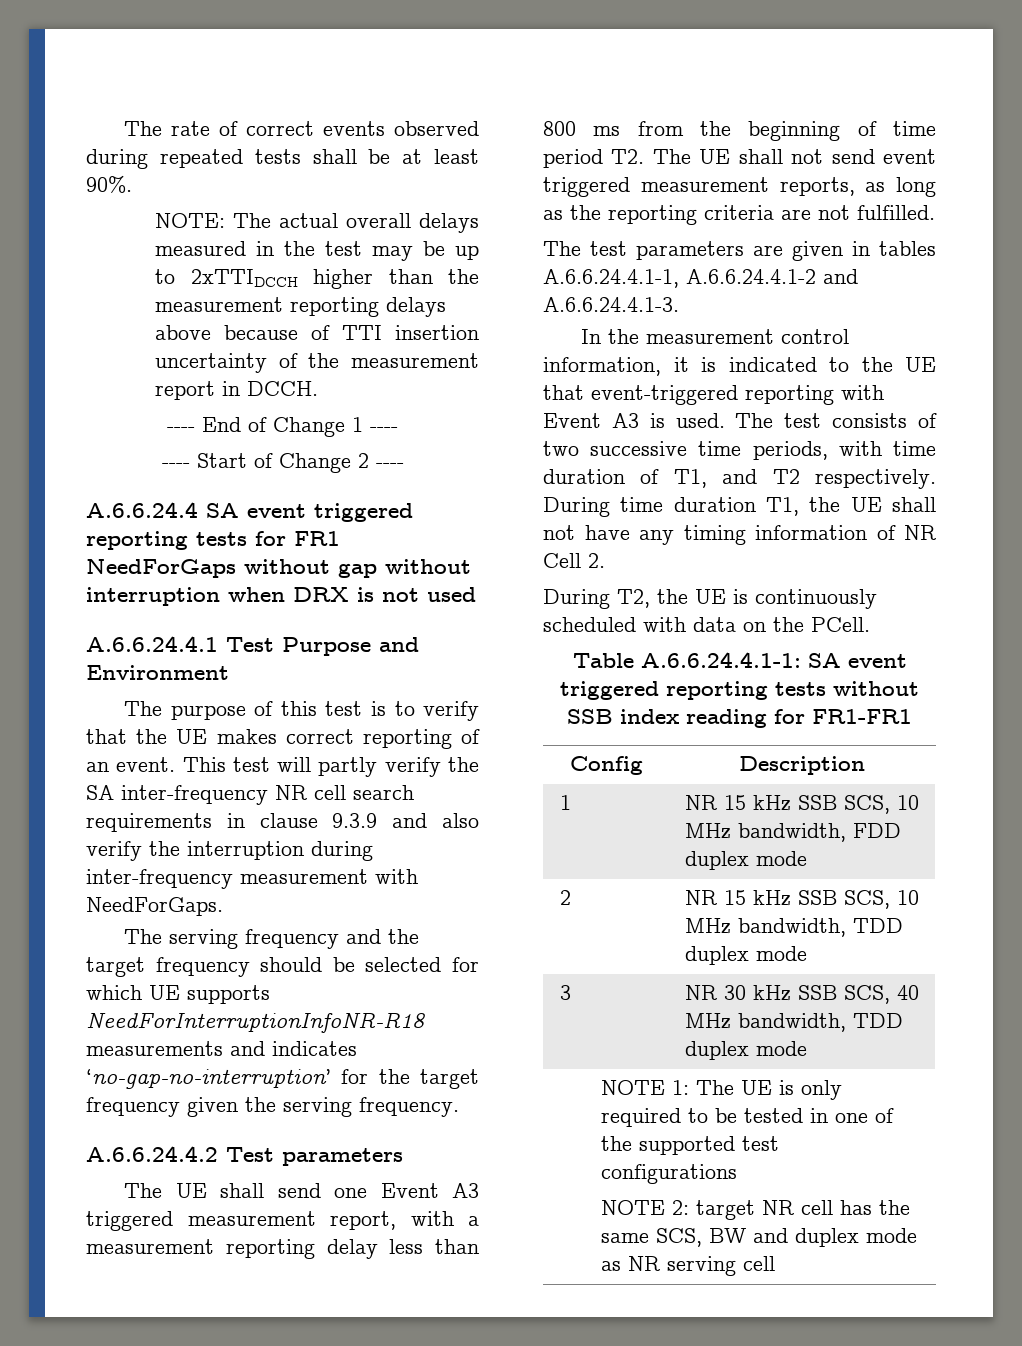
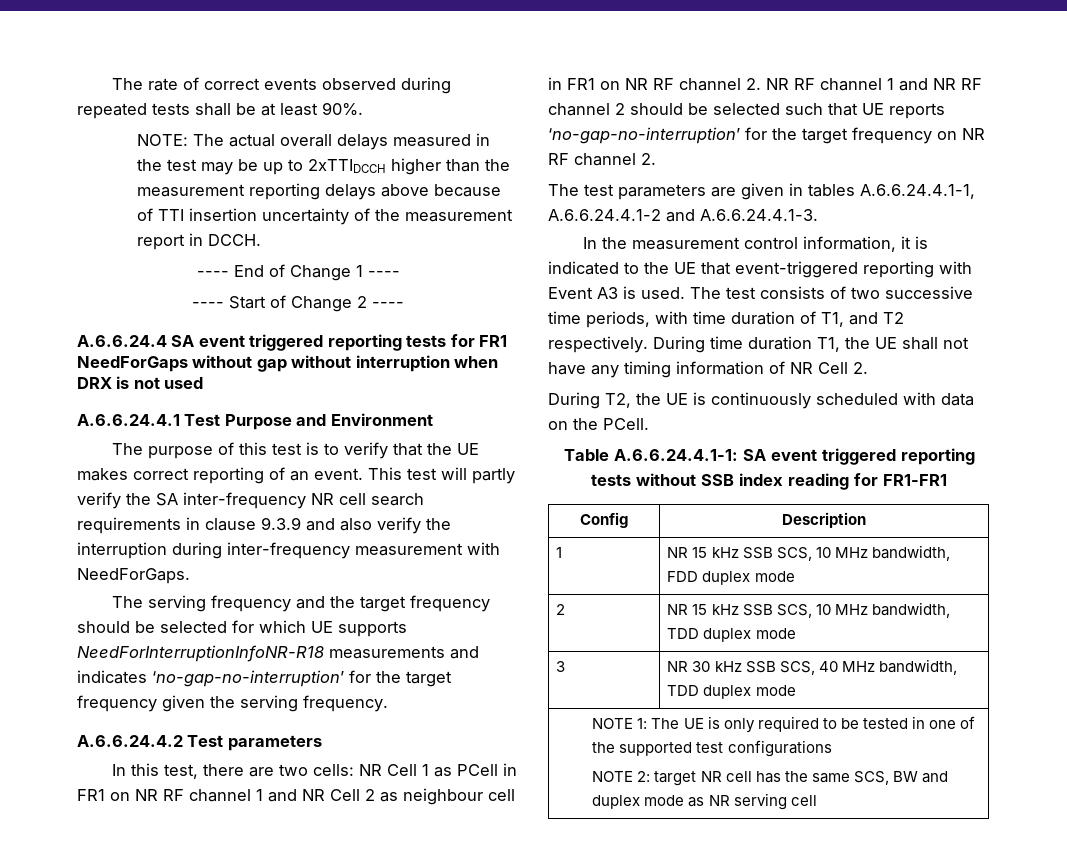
- The UE shall send one Event A3 triggered measurement report, with a measurement reporting delay less than 800 ms from the beginning of time period T2. The UE shall not send event triggered measurement reports, as long as the reporting criteria are not fulfilled.
+ In this test, there are two cells: NR Cell 1 as PCell in FR1 on NR RF channel 1 and NR Cell 2 as neighbour cell in FR1 on NR RF channel 2. NR RF channel 1 and NR RF channel 2 should be selected such that UE reports ‘no-gap-no-interruption’ for the target frequency on NR RF channel 2.

